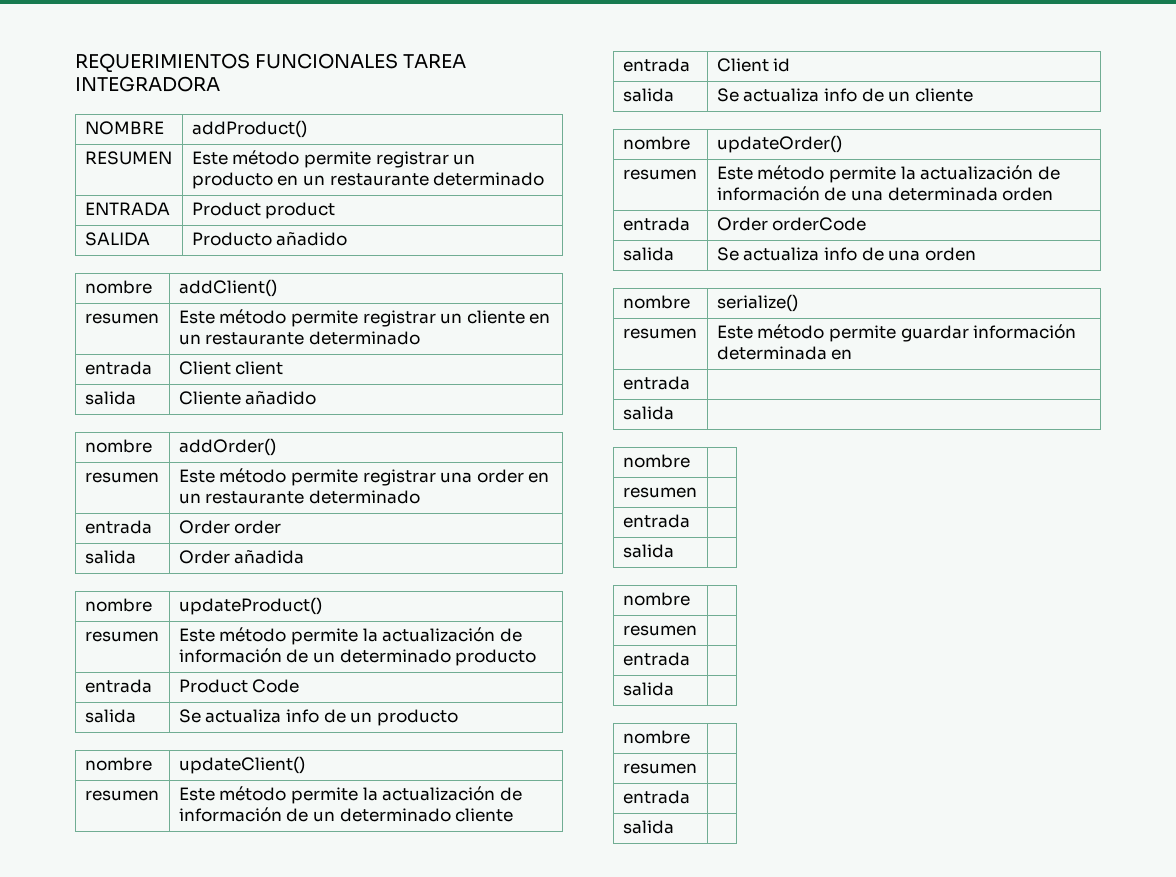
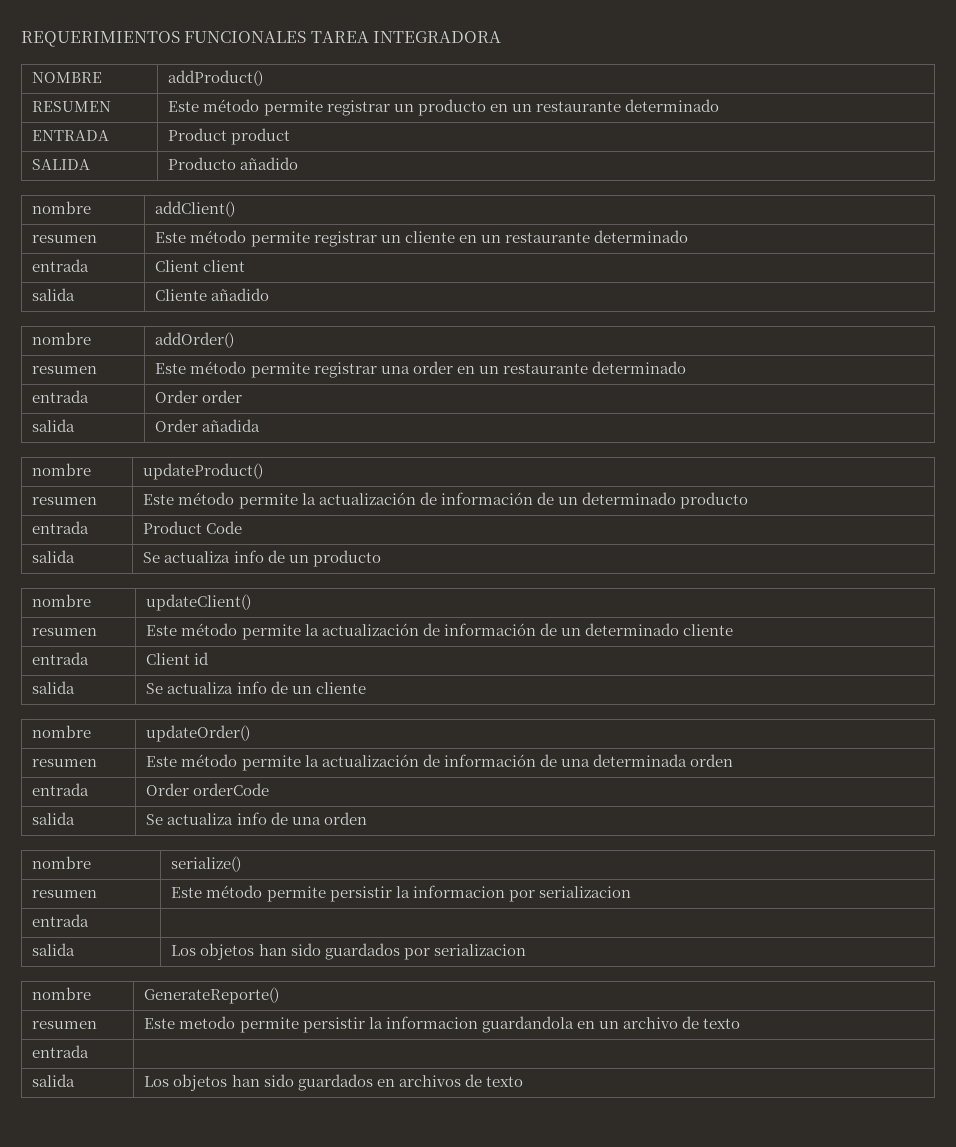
- resumen | Este método permite guardar información determinada en
+ resumen | Este método permite persistir la informacion por serializacion
  entrada |
- salida |
- nombre |
- resumen |
+ salida | Los objetos han sido guardados por serializacion
+ nombre | GenerateReporte()
+ resumen | Este metodo permite persistir la informacion guardandola en un archivo de texto
  entrada |
- salida |
- nombre |
- resumen |
- entrada |
- salida |
- nombre |
- resumen |
- entrada |
- salida |
+ salida | Los objetos han sido guardados en archivos de texto

